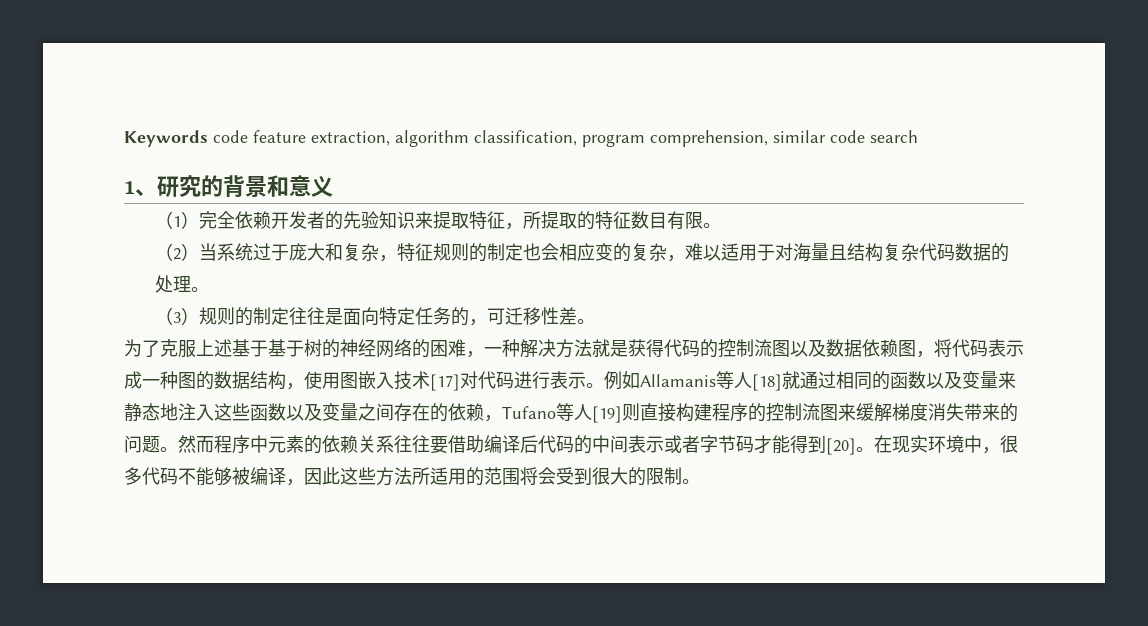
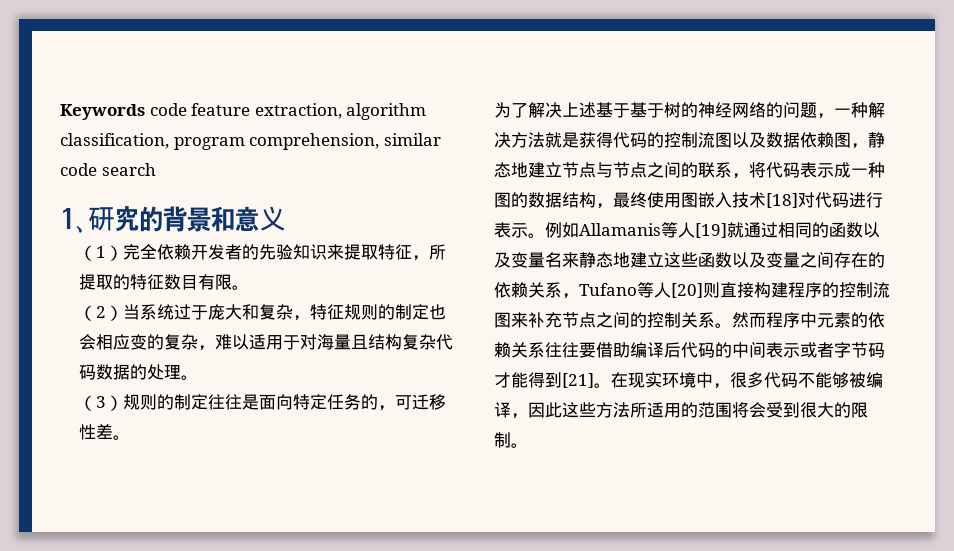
- 为了克服上述基于基于树的神经网络的困难，一种解决方法就是获得代码的控制流图以及数据依赖图，将代码表示成一种图的数据结构，使用图嵌入技术[17]对代码进行表示。
+ 为了解决上述基于基于树的神经网络的问题，一种解决方法就是获得代码的控制流图以及数据依赖图，静态地建立节点与节点之间的联系，将代码表示成一种图的数据结构，最终使用图嵌入技术[18]对代码进行表示。
- 例如Allamanis等人[18]就通过相同的函数以及变量来静态地注入这些函数以及变量之间存在的依赖，Tufano等人[19]则直接构建程序的控制流图来缓解梯度消失带来的问题。
+ 例如Allamanis等人[19]就通过相同的函数以及变量名来静态地建立这些函数以及变量之间存在的依赖关系，Tufano等人[20]则直接构建程序的控制流图来补充节点之间的控制关系。
- 然而程序中元素的依赖关系往往要借助编译后代码的中间表示或者字节码才能得到[20]。
+ 然而程序中元素的依赖关系往往要借助编译后代码的中间表示或者字节码才能得到[21]。

